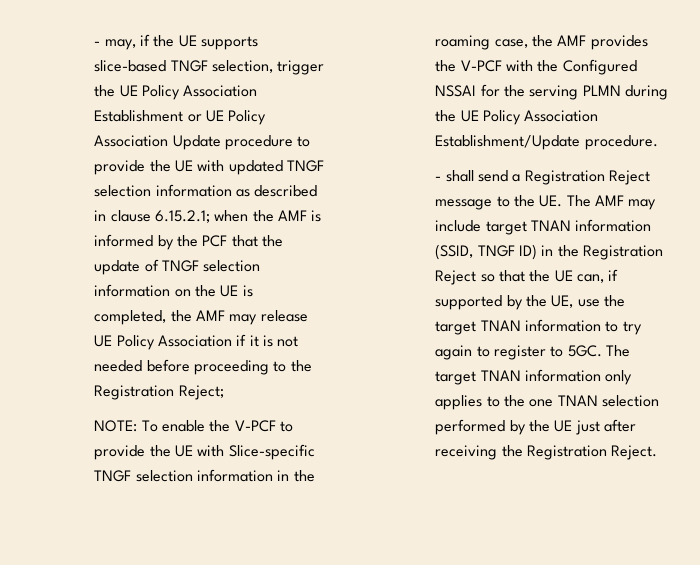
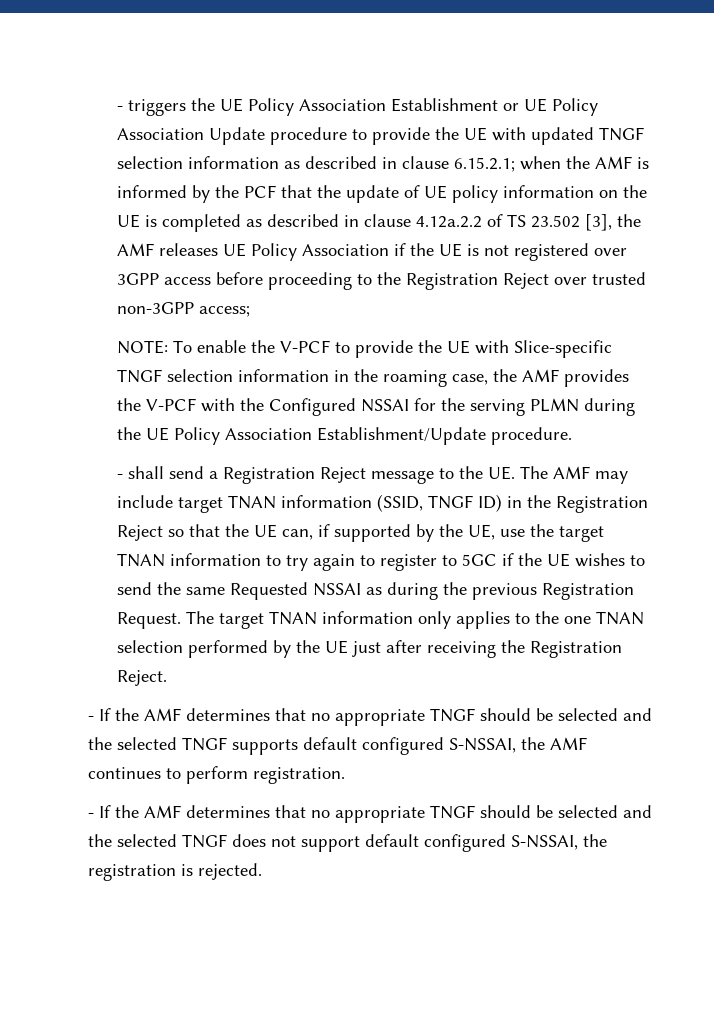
- - may, if the UE supports slice-based TNGF selection, trigger the UE Policy Association Establishment or UE Policy Association Update procedure to provide the UE with updated TNGF selection information as described in clause 6.15.2.1; when the AMF is informed by the PCF that the update of TNGF selection information on the UE is completed, the AMF may release UE Policy Association if it is not needed before proceeding to the Registration Reject;
+ - triggers the UE Policy Association Establishment or UE Policy Association Update procedure to provide the UE with updated TNGF selection information as described in clause 6.15.2.1; when the AMF is informed by the PCF that the update of UE policy information on the UE is completed as described in clause 4.12a.2.2 of TS 23.502 [3], the AMF releases UE Policy Association if the UE is not registered over 3GPP access before proceeding to the Registration Reject over trusted non-3GPP access;
- - shall send a Registration Reject message to the UE. The AMF may include target TNAN information (SSID, TNGF ID) in the Registration Reject so that the UE can, if supported by the UE, use the target TNAN information to try again to register to 5GC.
+ - shall send a Registration Reject message to the UE. The AMF may include target TNAN information (SSID, TNGF ID) in the Registration Reject so that the UE can, if supported by the UE, use the target TNAN information to try again to register to 5GC if the UE wishes to send the same Requested NSSAI as during the previous Registration Request.
+ - If the AMF determines that no appropriate TNGF should be selected and the selected TNGF supports default configured S-NSSAI, the AMF continues to perform registration.
+ - If the AMF determines that no appropriate TNGF should be selected and the selected TNGF does not support default configured S-NSSAI, the registration is rejected.

